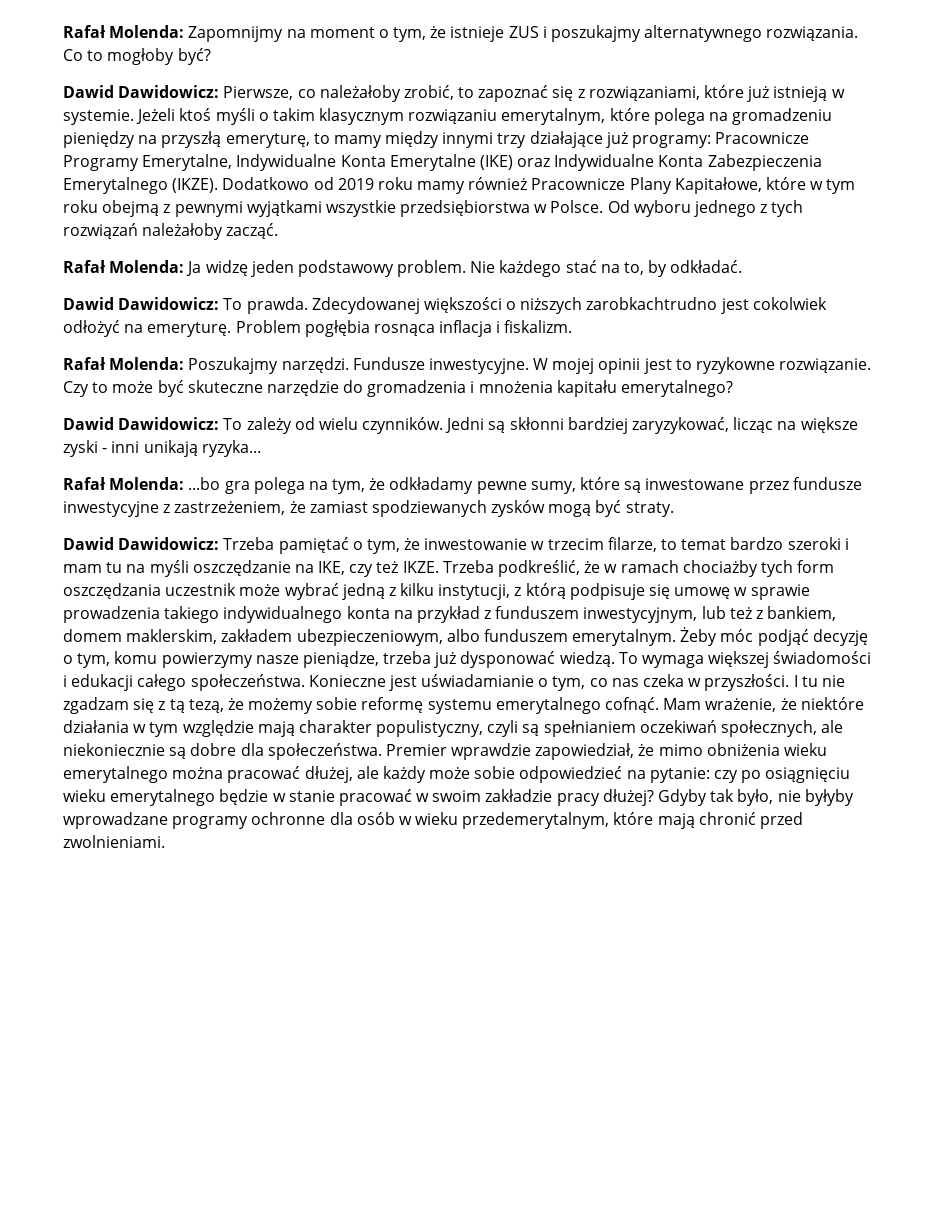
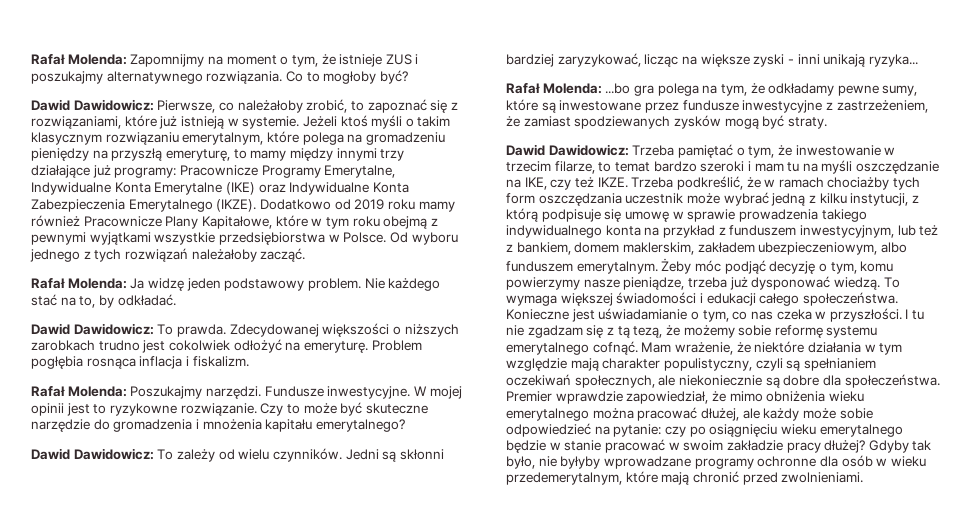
- Zdecydowanej większości o niższych zarobkachtrudno jest cokolwiek odłożyć na emeryturę.
+ Zdecydowanej większości o niższych zarobkach trudno jest cokolwiek odłożyć na emeryturę.

